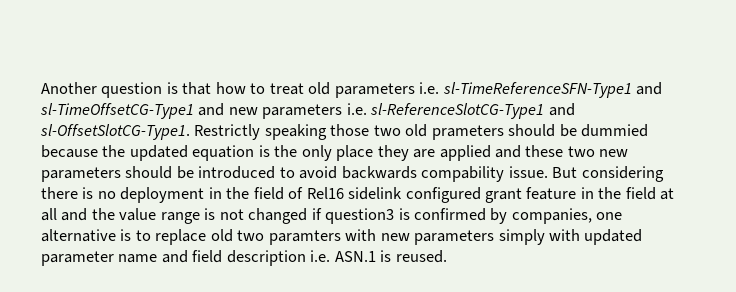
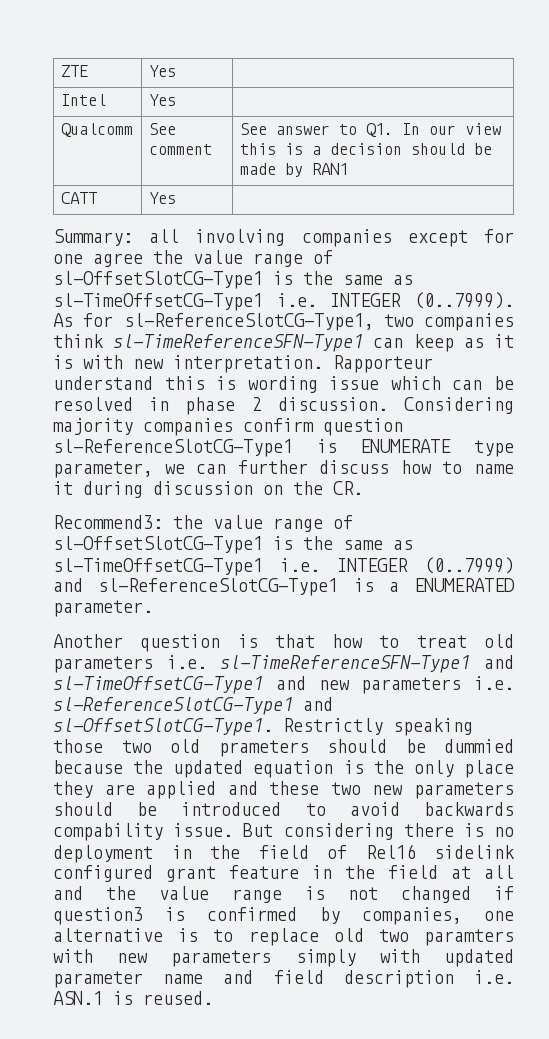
+ ZTE | Yes |
+ Intel | Yes |
+ Qualcomm | See comment | See answer to Q1. In our view this is a decision should be made by RAN1
+ CATT | Yes |
+ Summary: all involving companies except for one agree the value range of sl-OffsetSlotCG-Type1 is the same as sl-TimeOffsetCG-Type1 i.e. INTEGER (0..7999). As for sl-ReferenceSlotCG-Type1, two companies think sl-TimeReferenceSFN-Type1 can keep as it is with new interpretation. Rapporteur understand this is wording issue which can be resolved in phase 2 discussion. Considering majority companies confirm question sl-ReferenceSlotCG-Type1 is ENUMERATE type parameter, we can further discuss how to name it during discussion on the CR.
+ Recommend3: the value range of sl-OffsetSlotCG-Type1 is the same as sl-TimeOffsetCG-Type1 i.e. INTEGER (0..7999) and sl-ReferenceSlotCG-Type1 is a ENUMERATED parameter.

